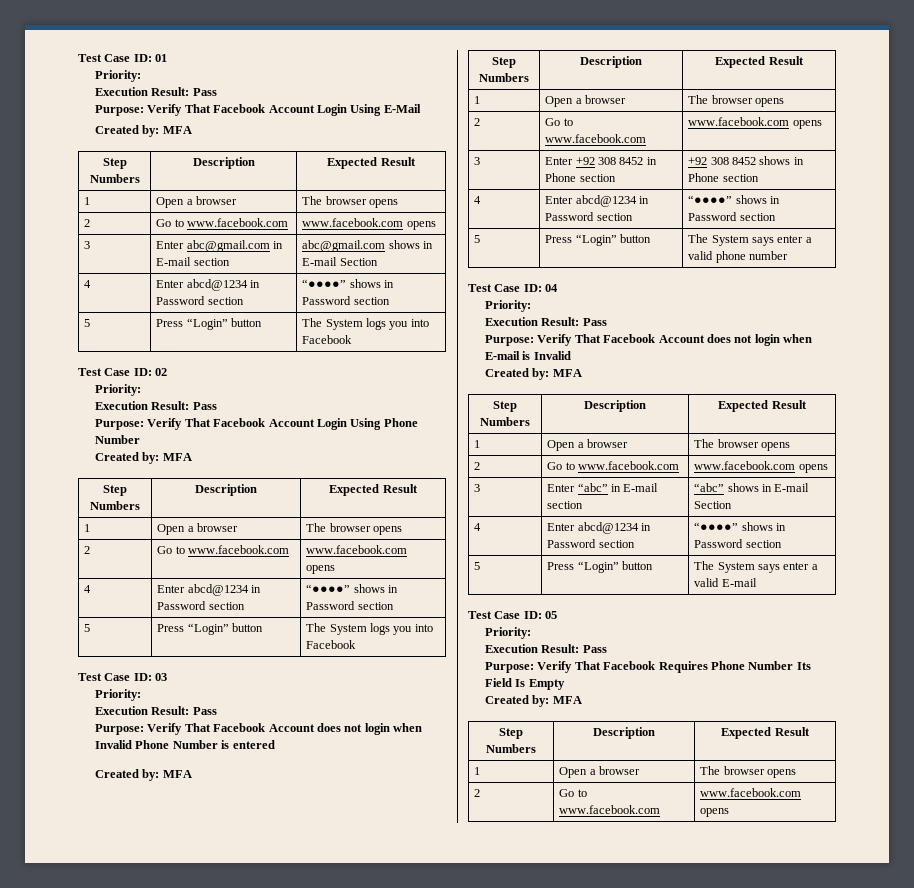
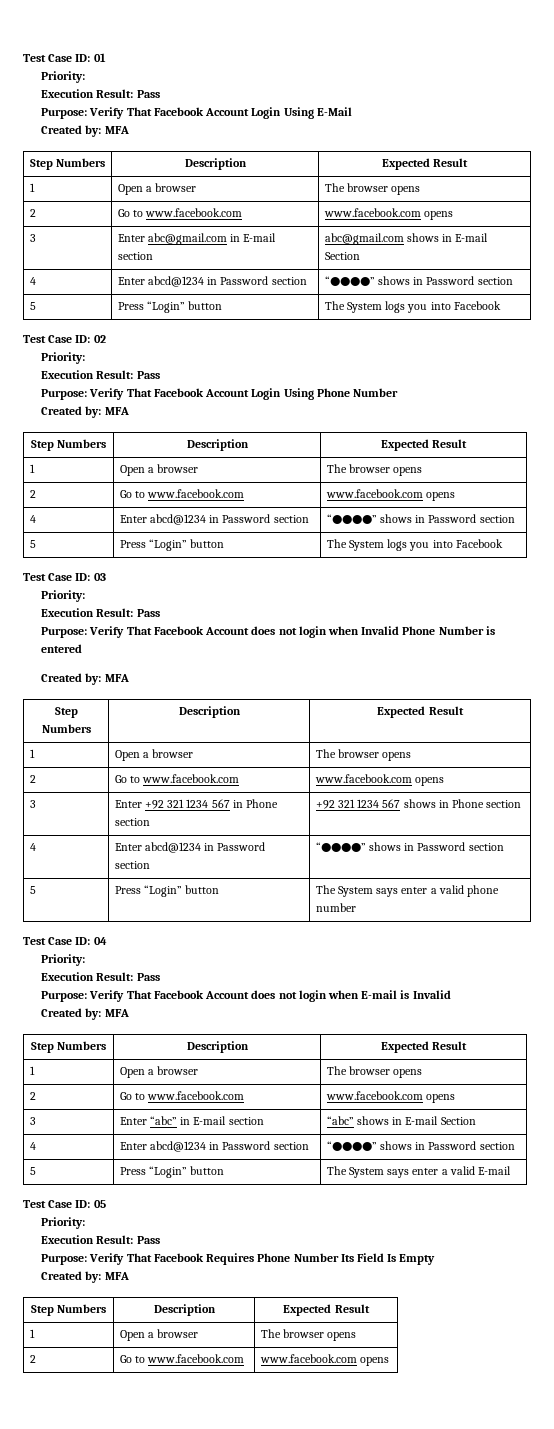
- 3 | Enter +92 308 8452 in Phone section | +92 308 8452 shows in Phone section
+ 3 | Enter +92 321 1234 567 in Phone section | +92 321 1234 567 shows in Phone section

